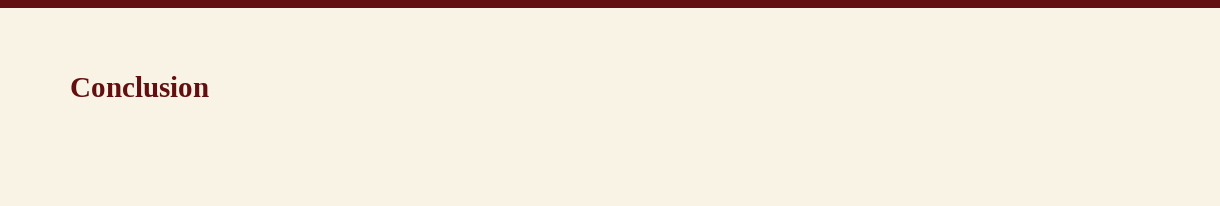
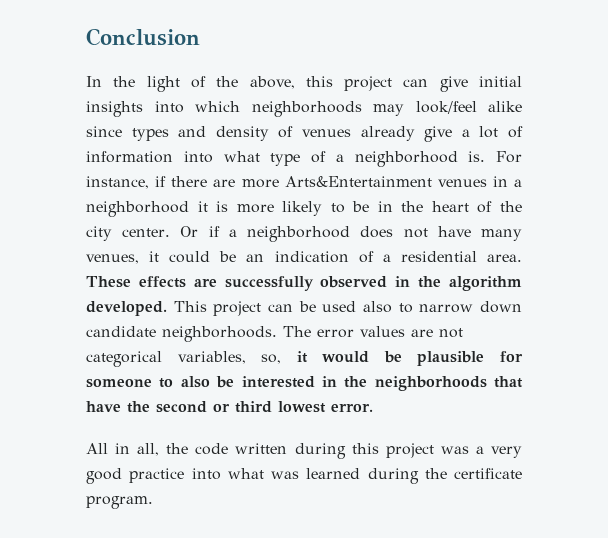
+ In the light of the above, this project can give initial insights into which neighborhoods may look/feel alike since types and density of venues already give a lot of information into what type of a neighborhood is. For instance, if there are more Arts&Entertainment venues in a neighborhood it is more likely to be in the heart of the city center. Or if a neighborhood does not have many venues, it could be an indication of a residential area. These effects are successfully observed in the algorithm developed. This project can be used also to narrow down candidate neighborhoods. The error values are not categorical variables, so, it would be plausible for someone to also be interested in the neighborhoods that have the second or third lowest error.
+ All in all, the code written during this project was a very good practice into what was learned during the certificate program.

